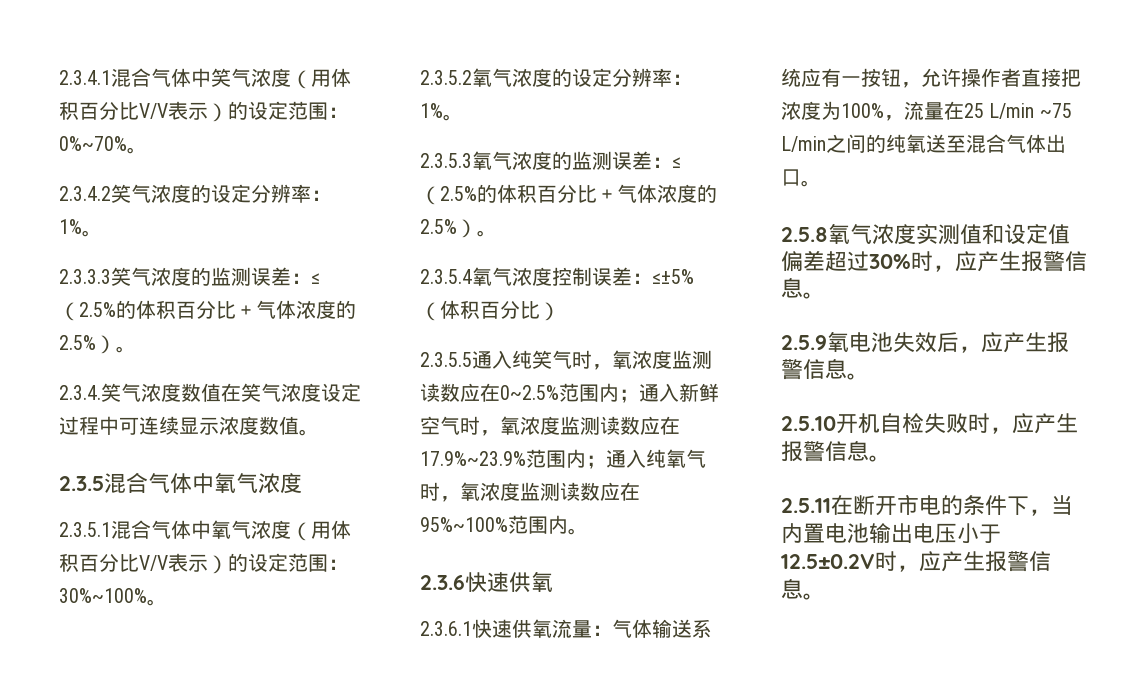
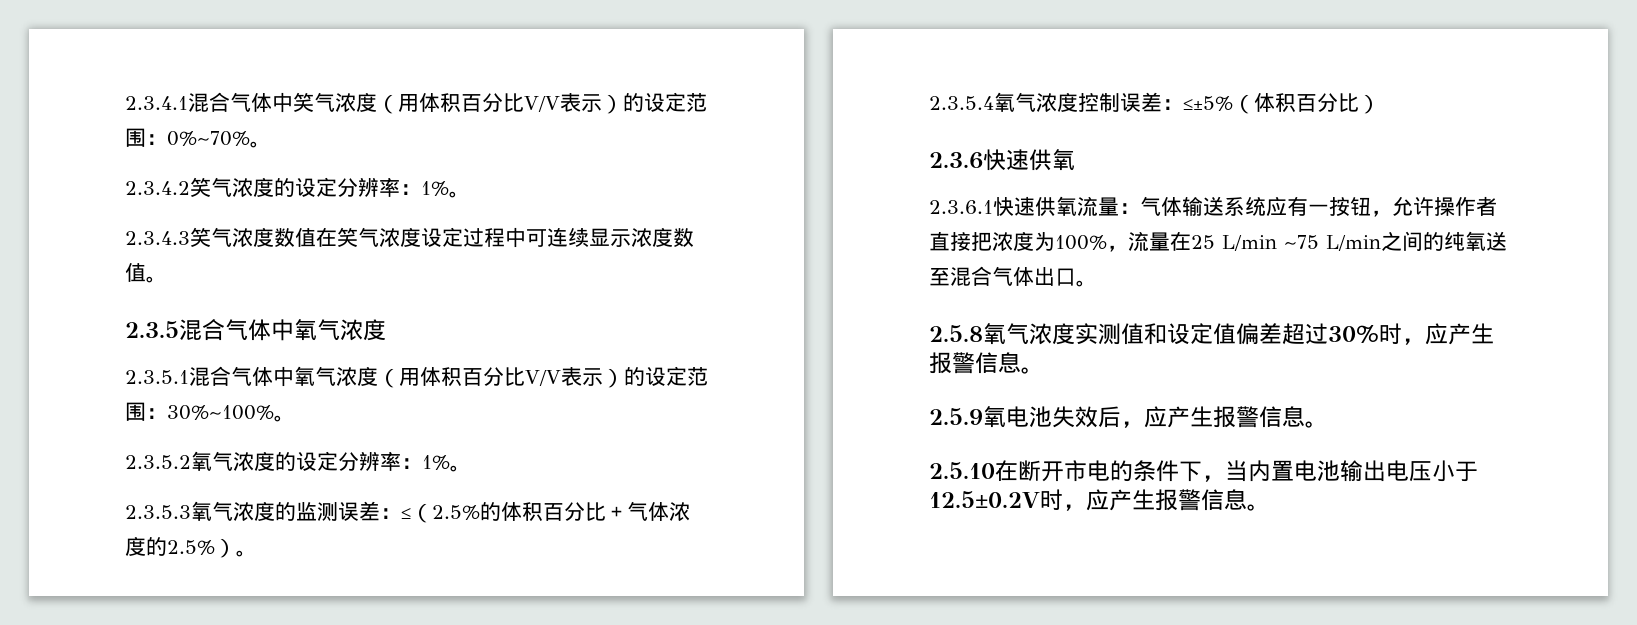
- 2.3.3.3笑气浓度的监测误差：≤（2.5%的体积百分比＋气体浓度的2.5%）。
- 2.3.4.笑气浓度数值在笑气浓度设定过程中可连续显示浓度数值。
+ 2.3.4.3笑气浓度数值在笑气浓度设定过程中可连续显示浓度数值。
- 2.3.5.5通入纯笑气时，氧浓度监测读数应在0~2.5%范围内；通入新鲜空气时，氧浓度监测读数应在17.9%~23.9%范围内；通入纯氧气时，氧浓度监测读数应在95%~100%范围内。
- 2.5.10开机自检失败时，应产生报警信息。
- 2.5.11在断开市电的条件下，当内置电池输出电压小于12.5±0.2V时，应产生报警信息。
+ 2.5.10在断开市电的条件下，当内置电池输出电压小于12.5±0.2V时，应产生报警信息。

